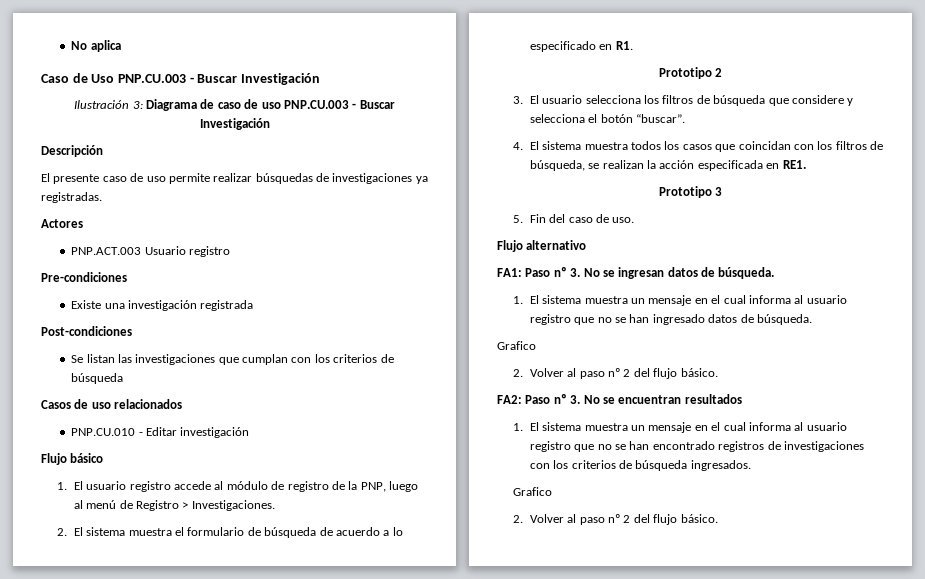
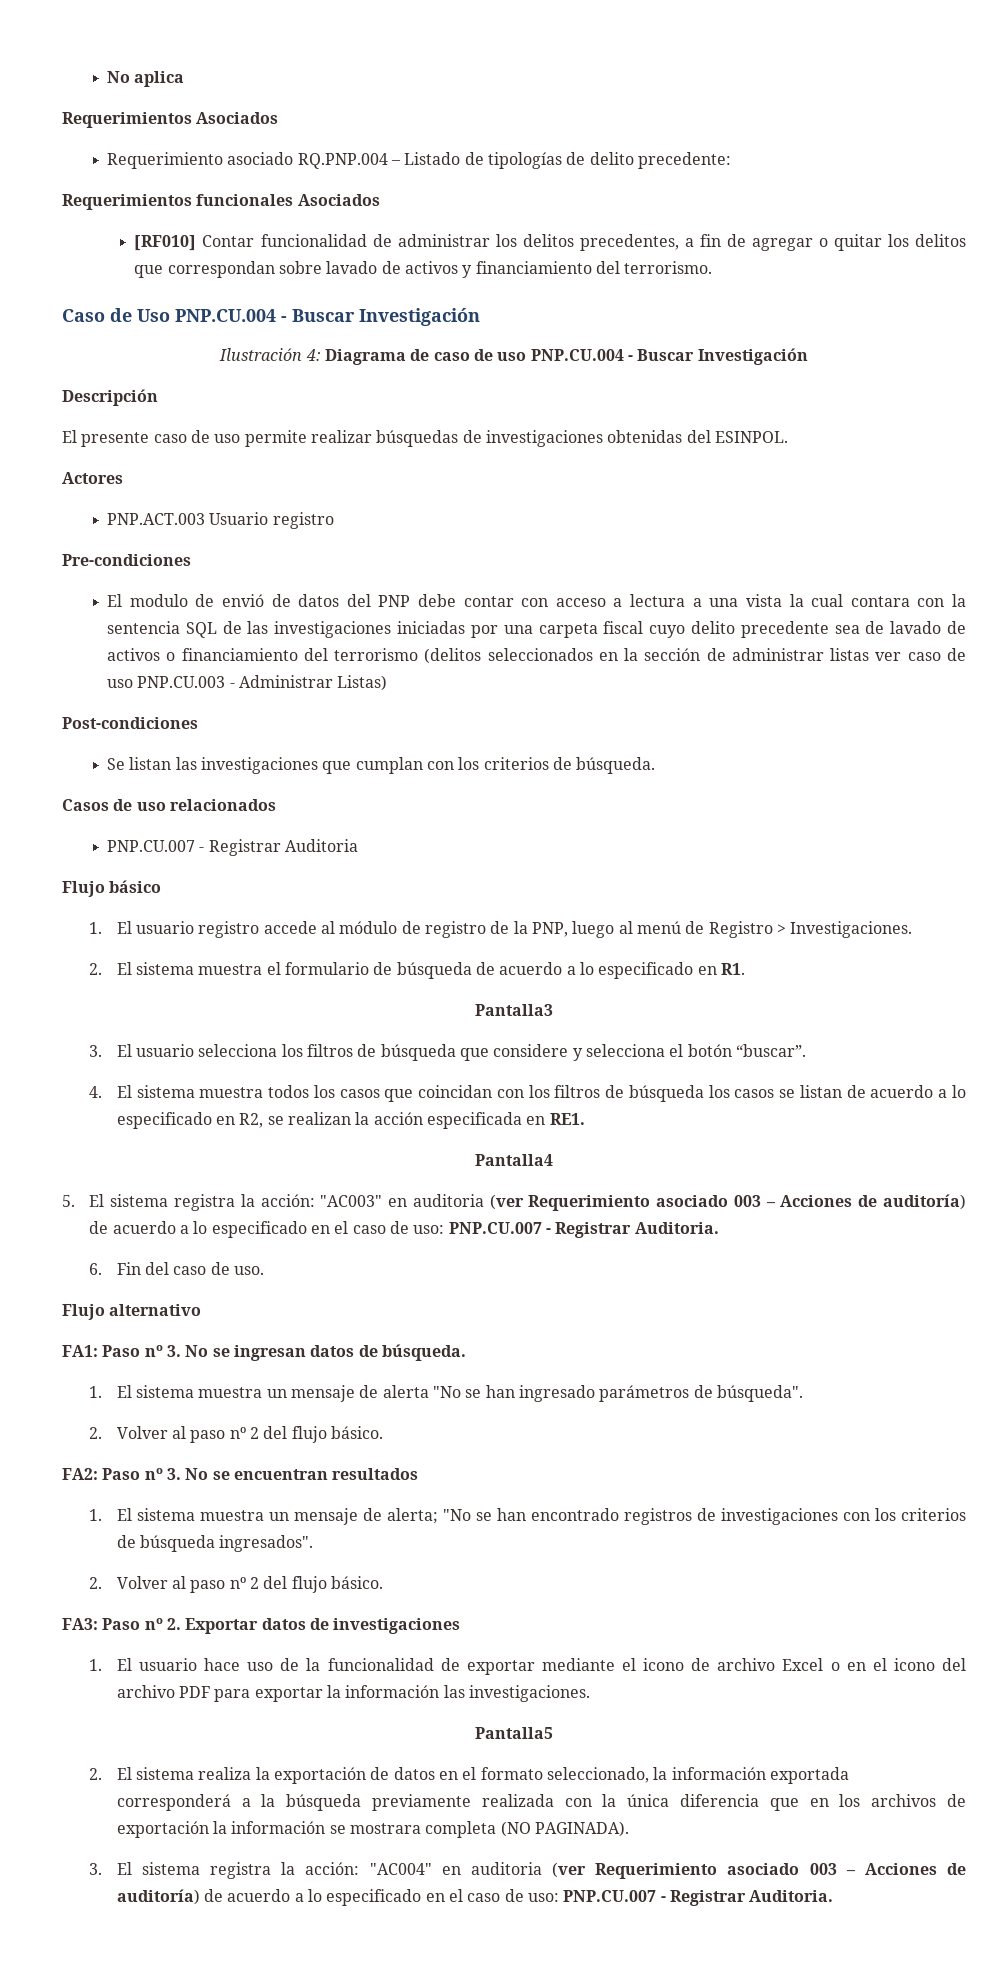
+ Requerimientos Asociados
+ Requerimiento asociado RQ.PNP.004 – Listado de tipologías de delito precedente:
+ Requerimientos funcionales Asociados
+ [RF010] Contar funcionalidad de administrar los delitos precedentes, a fin de agregar o quitar los delitos que correspondan sobre lavado de activos y financiamiento del terrorismo.
- Caso de Uso PNP.CU.003 - Buscar Investigación
+ Caso de Uso PNP.CU.004 - Buscar Investigación
- Ilustración 3: Diagrama de caso de uso PNP.CU.003 - Buscar Investigación
+ Ilustración 4: Diagrama de caso de uso PNP.CU.004 - Buscar Investigación
- El presente caso de uso permite realizar búsquedas de investigaciones ya registradas.
+ El presente caso de uso permite realizar búsquedas de investigaciones obtenidas del ESINPOL.
- Existe una investigación registrada
+ El modulo de envió de datos del PNP debe contar con acceso a lectura a una vista la cual contara con la sentencia SQL de las investigaciones iniciadas por una carpeta fiscal cuyo delito precedente sea de lavado de activos o financiamiento del terrorismo (delitos seleccionados en la sección de administrar listas ver caso de uso PNP.CU.003 - Administrar Listas)
- Se listan las investigaciones que cumplan con los criterios de búsqueda
+ Se listan las investigaciones que cumplan con los criterios de búsqueda.
- PNP.CU.010 - Editar investigación
+ PNP.CU.007 - Registrar Auditoria
- Prototipo 2
+ Pantalla3
- 4. El sistema muestra todos los casos que coincidan con los filtros de búsqueda, se realizan la acción especificada en RE1.
+ 4. El sistema muestra todos los casos que coincidan con los filtros de búsqueda los casos se listan de acuerdo a lo especificado en R2, se realizan la acción especificada en RE1.
- Prototipo 3
- 5. Fin del caso de uso.
+ Pantalla4
+ 5. El sistema registra la acción: "AC003" en auditoria (ver Requerimiento asociado 003 – Acciones de auditoría) de acuerdo a lo especificado en el caso de uso: PNP.CU.007 - Registrar Auditoria.
+ 6. Fin del caso de uso.
- 1. El sistema muestra un mensaje en el cual informa al usuario registro que no se han ingresado datos de búsqueda.
- Grafico
+ 1. El sistema muestra un mensaje de alerta "No se han ingresado parámetros de búsqueda".
- 1. El sistema muestra un mensaje en el cual informa al usuario registro que no se han encontrado registros de investigaciones con los criterios de búsqueda ingresados.
- Grafico
+ 1. El sistema muestra un mensaje de alerta; "No se han encontrado registros de investigaciones con los criterios de búsqueda ingresados".
  2. Volver al paso nº 2 del flujo básico.
+ FA3: Paso nº 2. Exportar datos de investigaciones
+ 1. El usuario hace uso de la funcionalidad de exportar mediante el icono de archivo Excel o en el icono del archivo PDF para exportar la información las investigaciones.
+ Pantalla5
+ 2. El sistema realiza la exportación de datos en el formato seleccionado, la información exportada corresponderá a la búsqueda previamente realizada con la única diferencia que en los archivos de exportación la información se mostrara completa (NO PAGINADA).
+ 3. El sistema registra la acción: "AC004" en auditoria (ver Requerimiento asociado 003 – Acciones de auditoría) de acuerdo a lo especificado en el caso de uso: PNP.CU.007 - Registrar Auditoria.

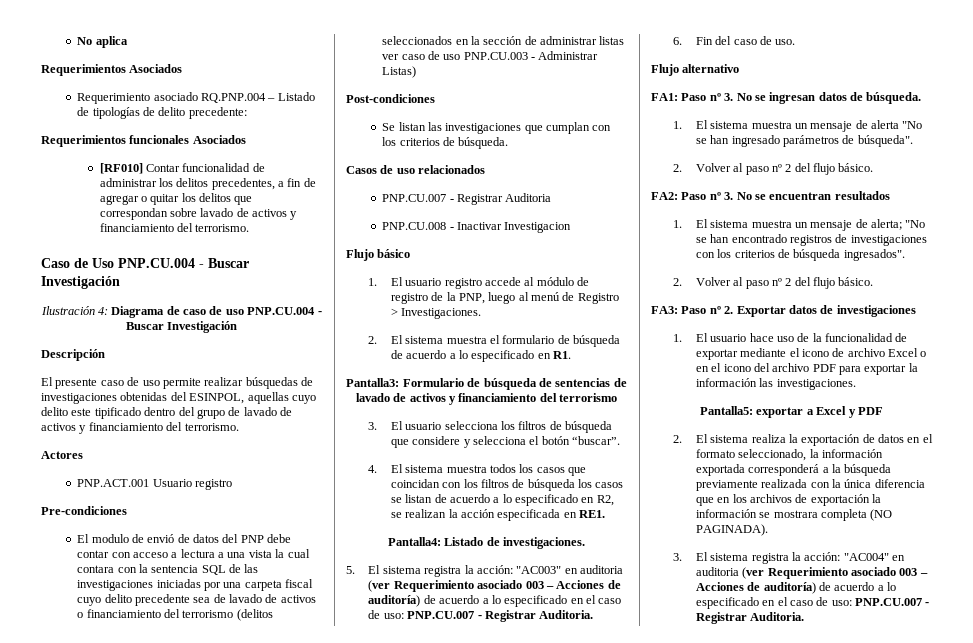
- El presente caso de uso permite realizar búsquedas de investigaciones obtenidas del ESINPOL.
+ El presente caso de uso permite realizar búsquedas de investigaciones obtenidas del ESINPOL, aquellas cuyo delito este tipificado dentro del grupo de lavado de activos y financiamiento del terrorismo.
- PNP.ACT.003 Usuario registro
+ PNP.ACT.001 Usuario registro
+ PNP.CU.008 - Inactivar Investigacion
- Pantalla3
+ Pantalla3: Formulario de búsqueda de sentencias de lavado de activos y financiamiento del terrorismo
- Pantalla4
+ Pantalla4: Listado de investigaciones.
- Pantalla5
+ Pantalla5: exportar a Excel y PDF

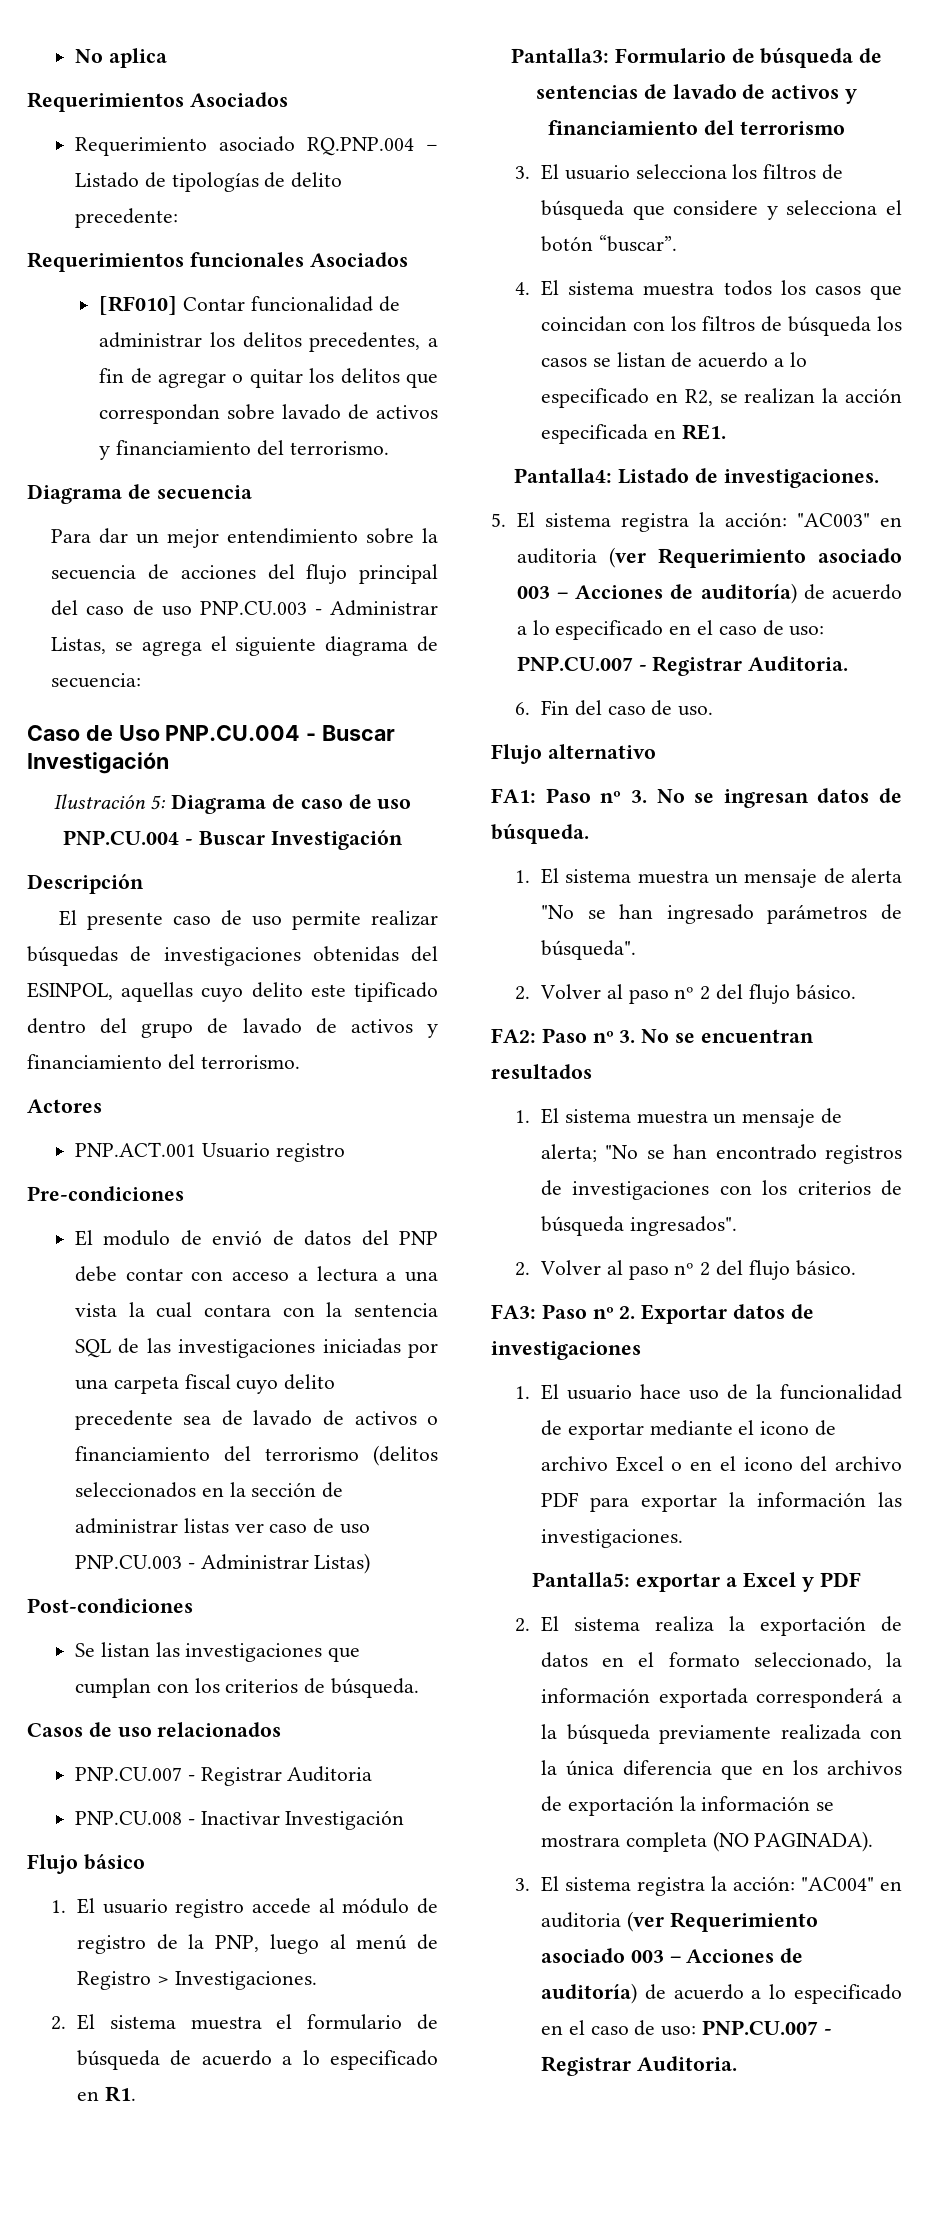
+ Diagrama de secuencia
+ Para dar un mejor entendimiento sobre la secuencia de acciones del flujo principal del caso de uso PNP.CU.003 - Administrar Listas, se agrega el siguiente diagrama de secuencia:
- Ilustración 4: Diagrama de caso de uso PNP.CU.004 - Buscar Investigación
+ Ilustración 5: Diagrama de caso de uso PNP.CU.004 - Buscar Investigación
- PNP.CU.008 - Inactivar Investigacion
+ PNP.CU.008 - Inactivar Investigación

